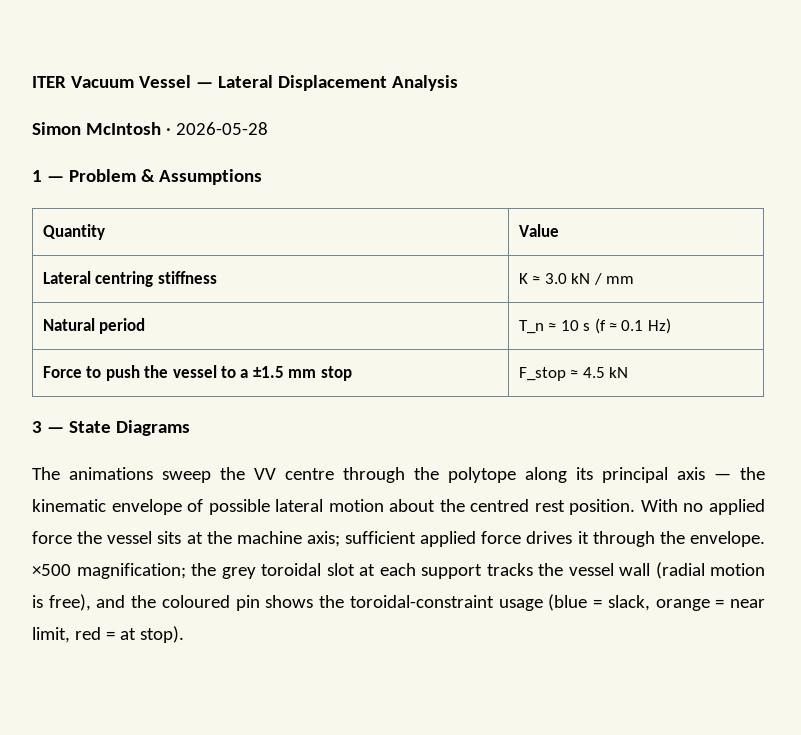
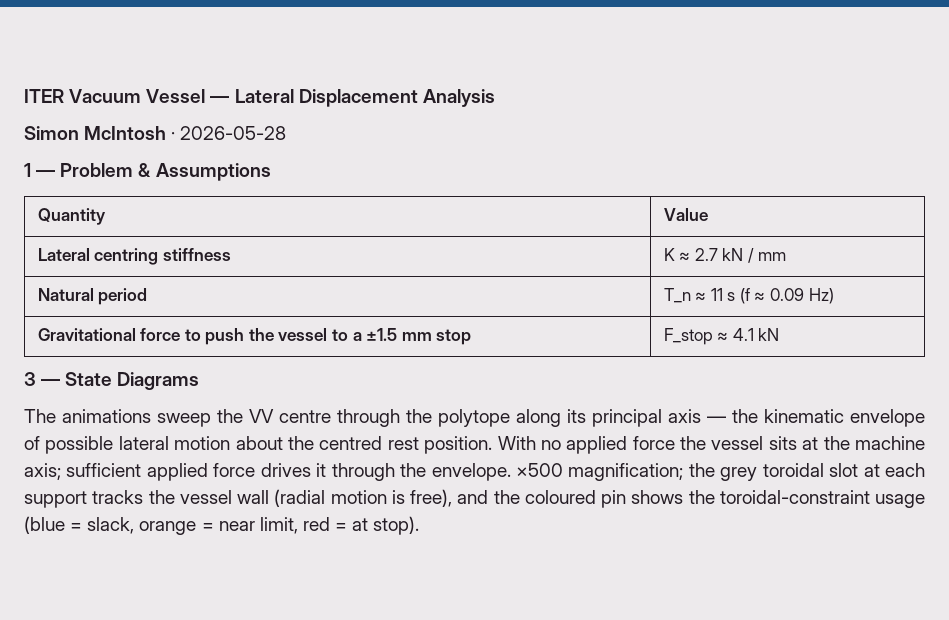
- Lateral centring stiffness | K ≈ 3.0 kN / mm
+ Lateral centring stiffness | K ≈ 2.7 kN / mm
- Natural period | T_n ≈ 10 s (f ≈ 0.1 Hz)
+ Natural period | T_n ≈ 11 s (f ≈ 0.09 Hz)
- Force to push the vessel to a ±1.5 mm stop | F_stop ≈ 4.5 kN
+ Gravitational force to push the vessel to a ±1.5 mm stop | F_stop ≈ 4.1 kN

